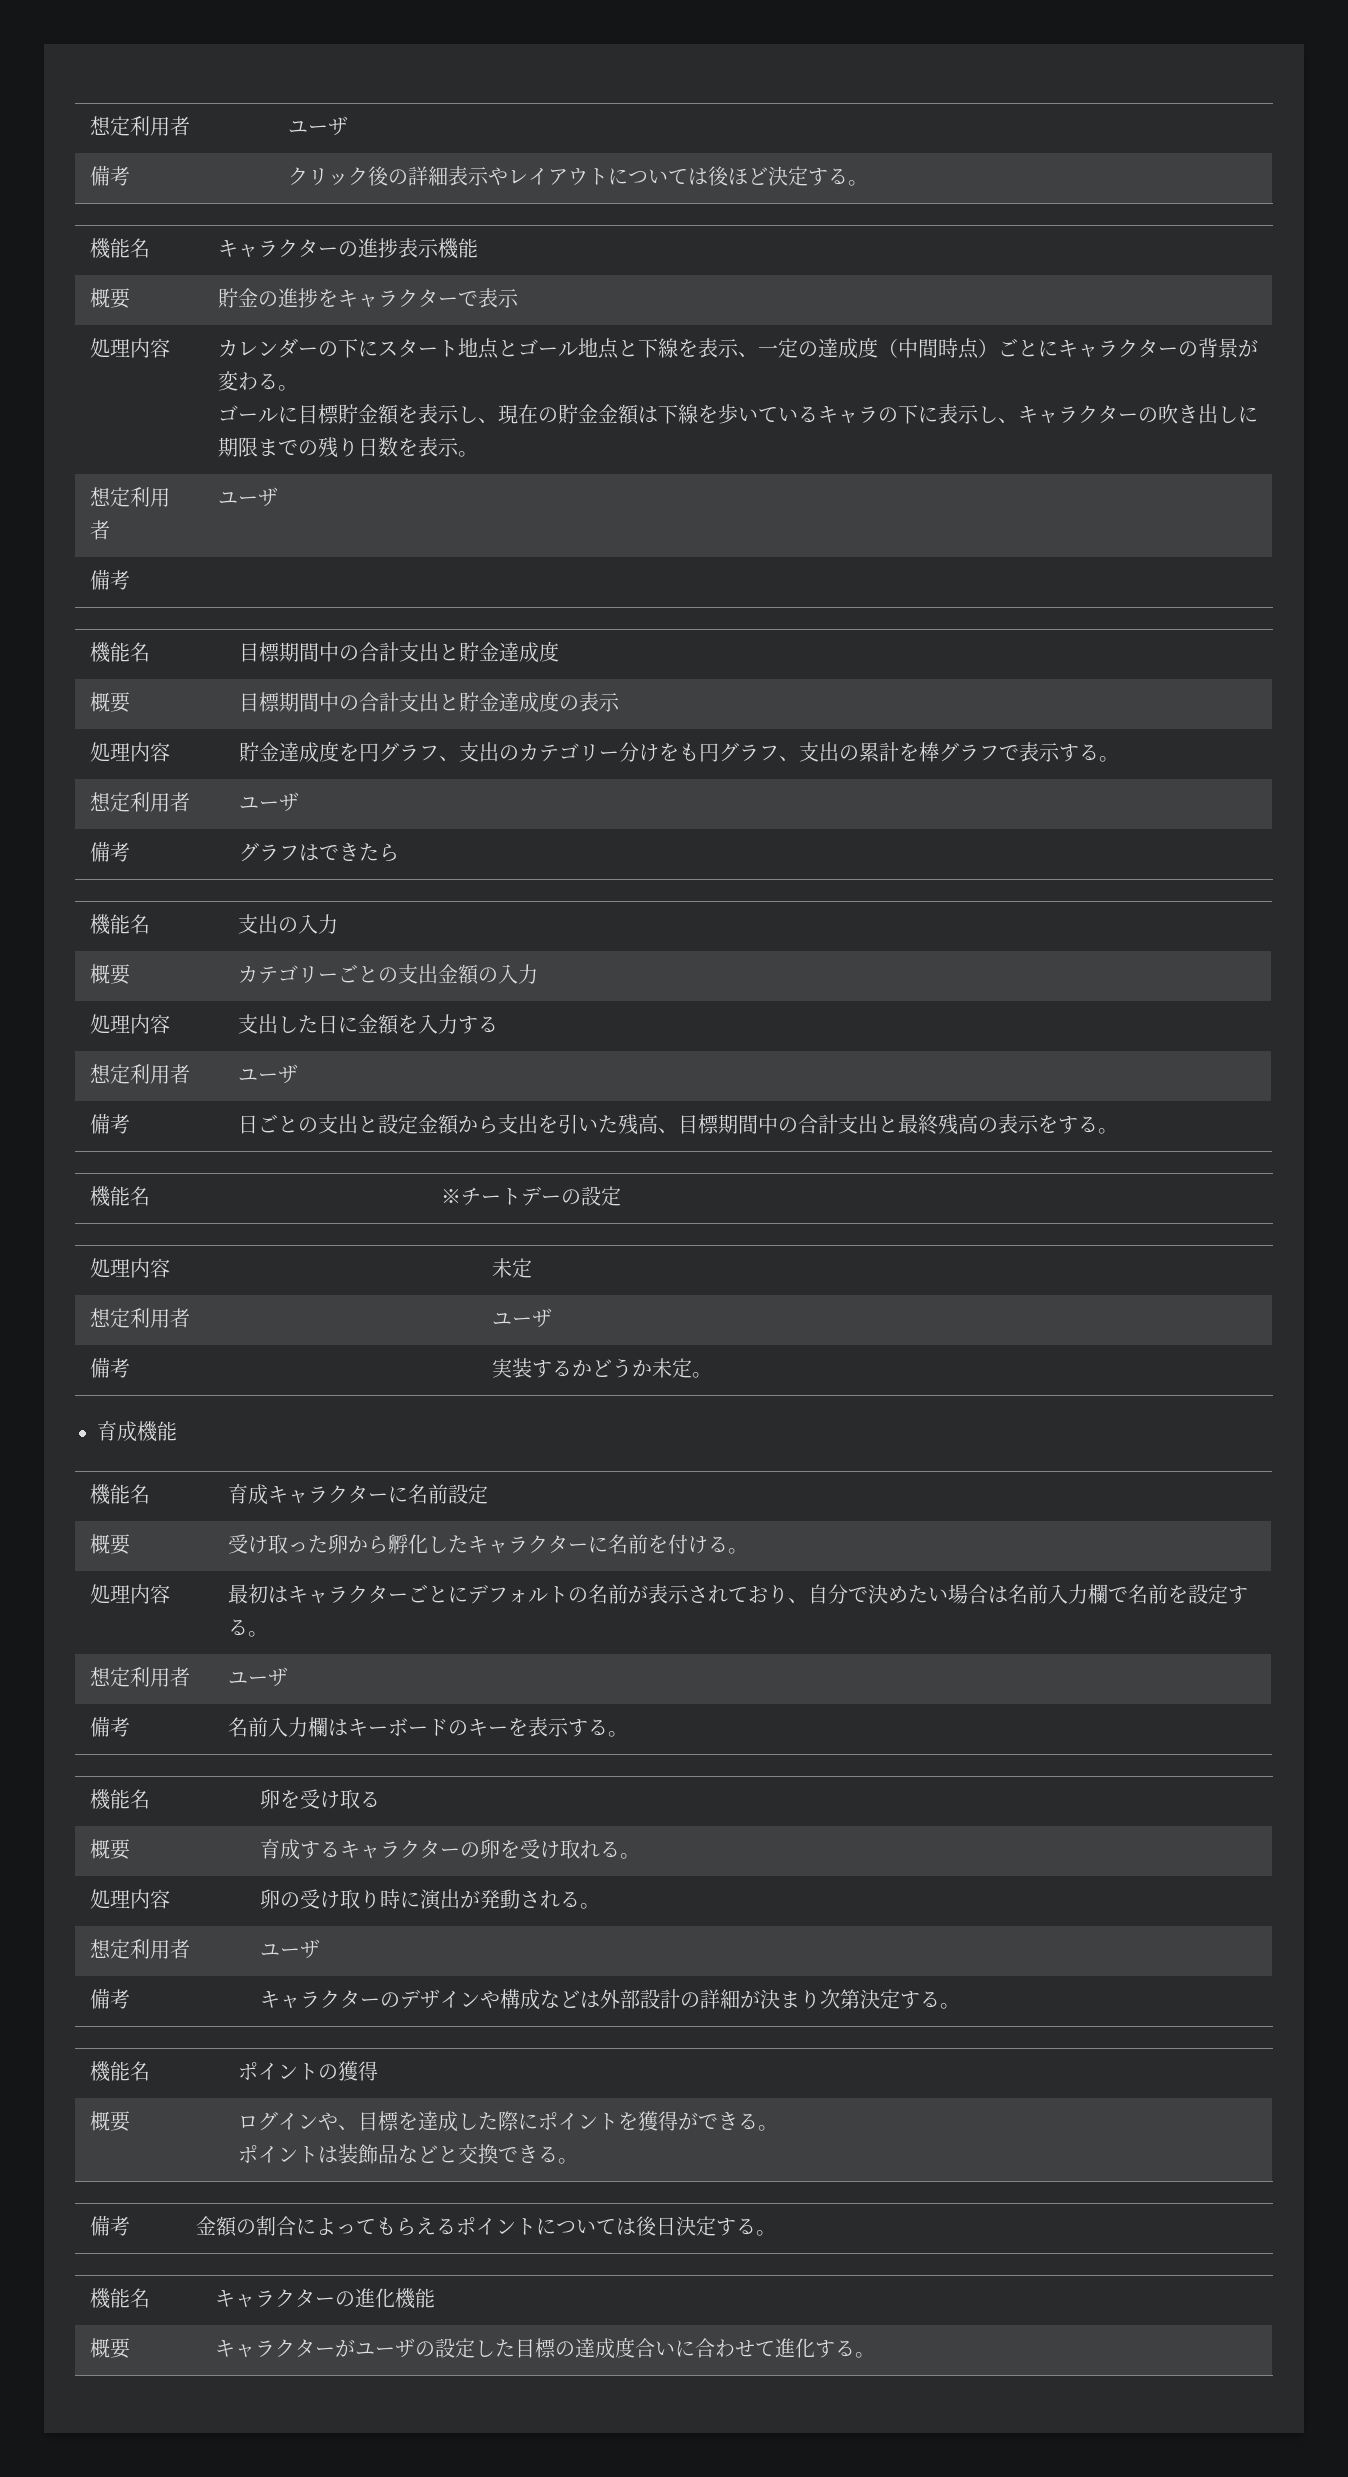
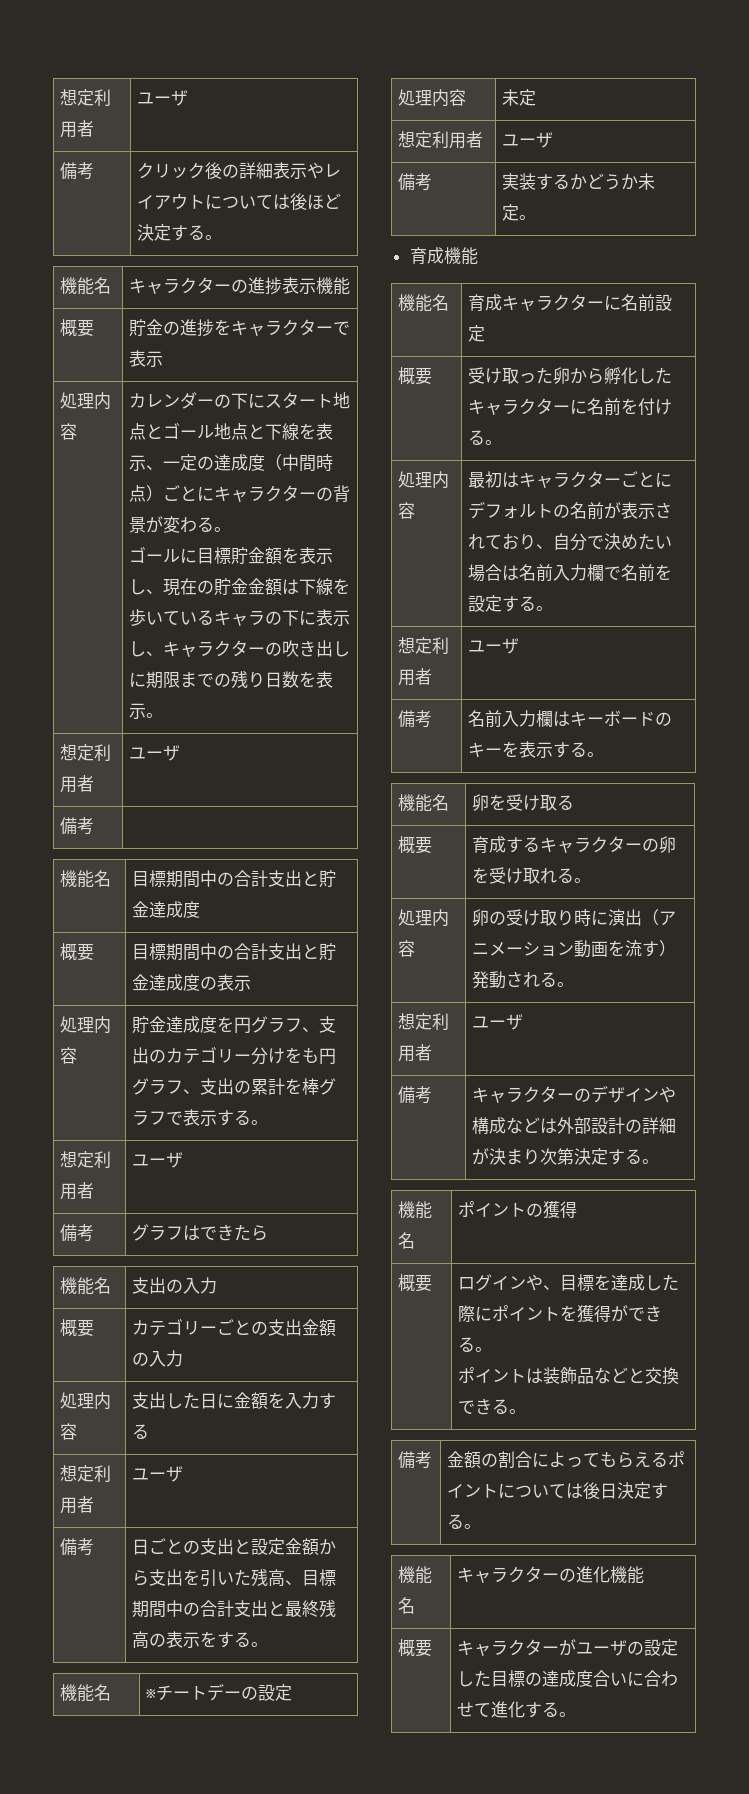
- 処理内容 | 卵の受け取り時に演出が発動される。
+ 処理内容 | 卵の受け取り時に演出（アニメーション動画を流す）発動される。

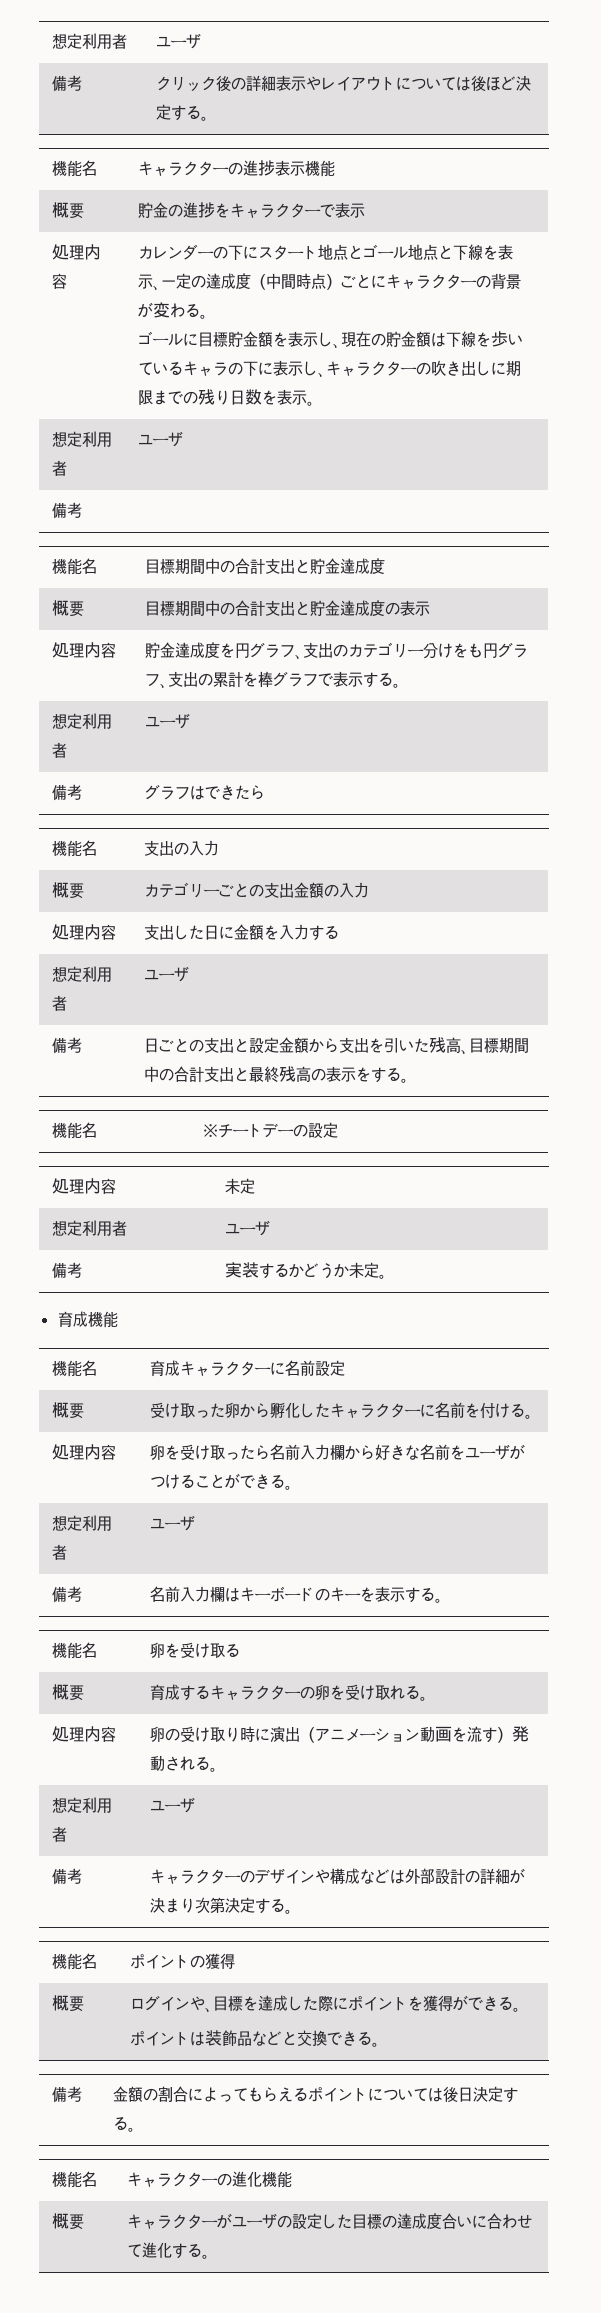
- ゴールに目標貯金額を表示し、現在の貯金金額は下線を歩いているキャラの下に表示し、キャラクターの吹き出しに期限までの残り日数を表示。
+ ゴールに目標貯金額を表示し、現在の貯金額は下線を歩いているキャラの下に表示し、キャラクターの吹き出しに期限までの残り日数を表示。
- 処理内容 | 最初はキャラクターごとにデフォルトの名前が表示されており、自分で決めたい場合は名前入力欄で名前を設定する。
+ 処理内容 | 卵を受け取ったら名前入力欄から好きな名前をユーザがつけることができる。

